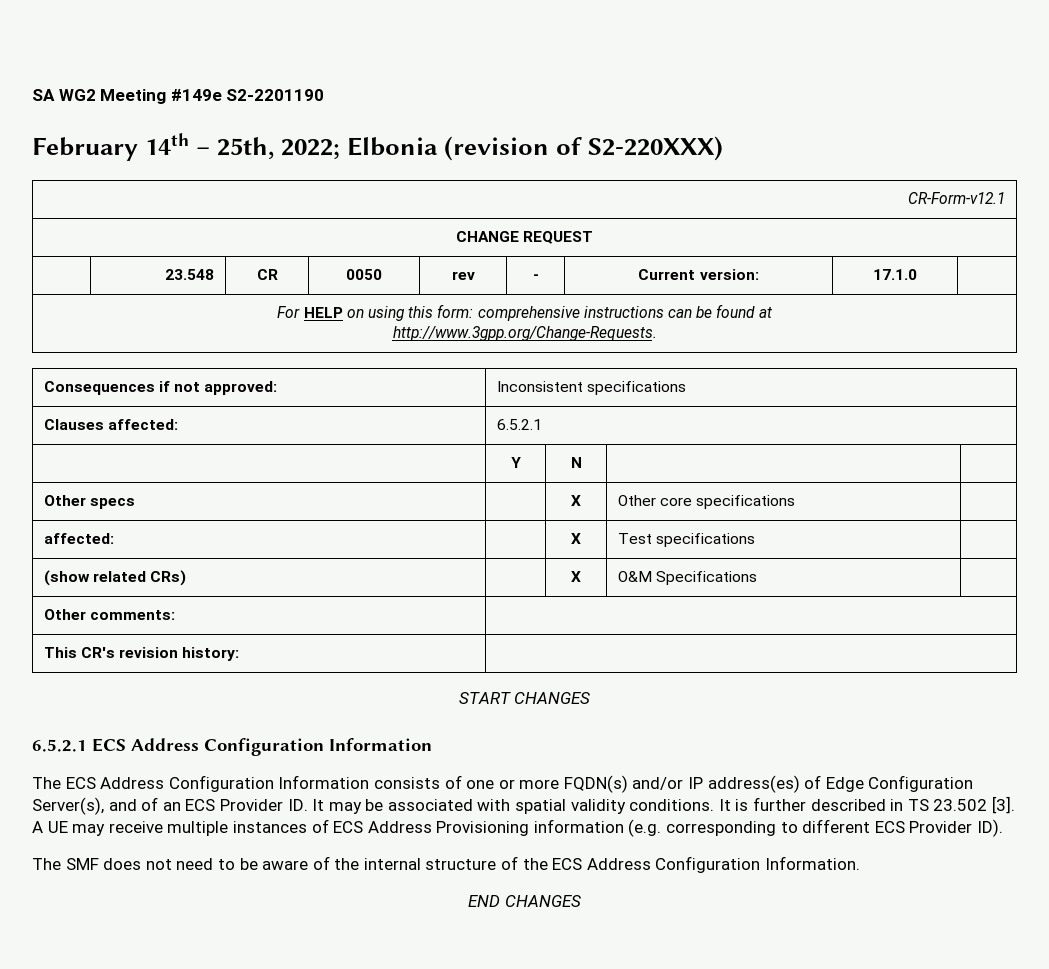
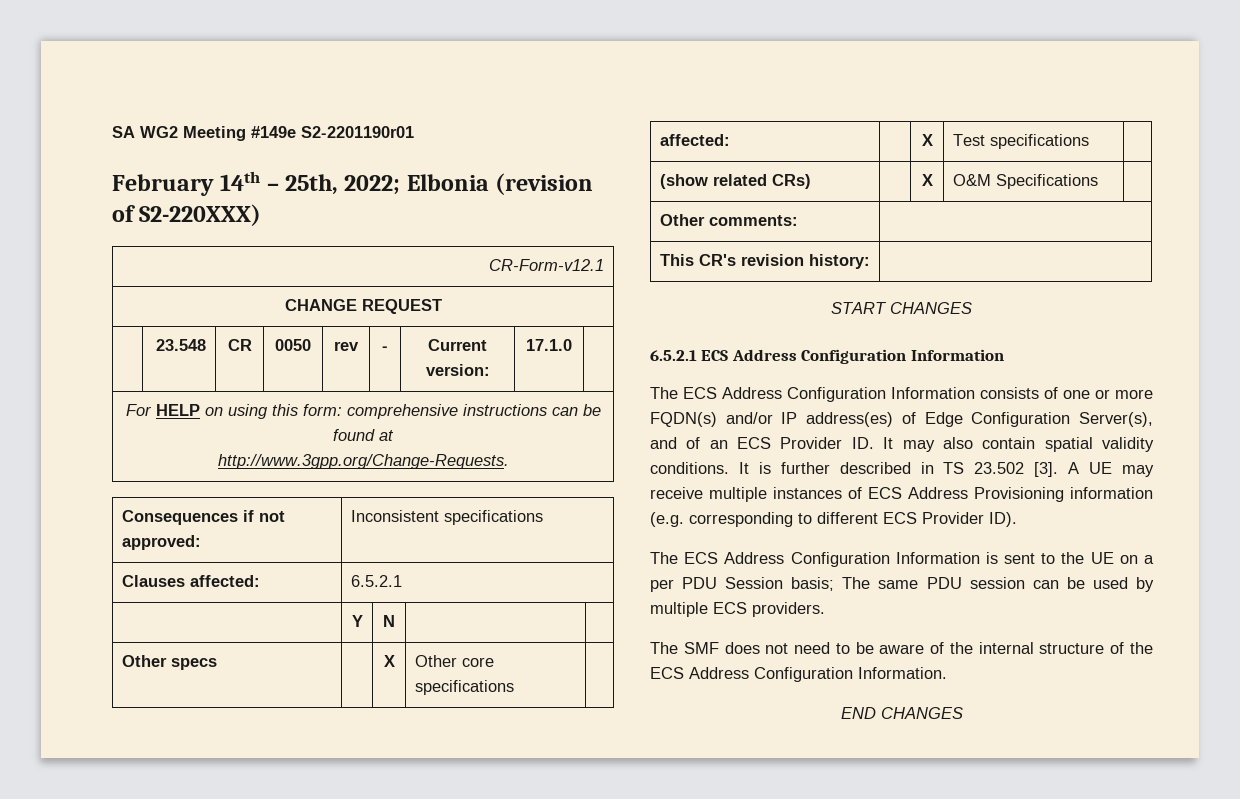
- SA WG2 Meeting #149e S2-2201190
+ SA WG2 Meeting #149e S2-2201190r01
- The ECS Address Configuration Information consists of one or more FQDN(s) and/or IP address(es) of Edge Configuration Server(s), and of an ECS Provider ID. It may be associated with spatial validity conditions.
+ The ECS Address Configuration Information consists of one or more FQDN(s) and/or IP address(es) of Edge Configuration Server(s), and of an ECS Provider ID. It may also contain spatial validity conditions.
+ The ECS Address Configuration Information is sent to the UE on a per PDU Session basis; The same PDU session can be used by multiple ECS providers.

